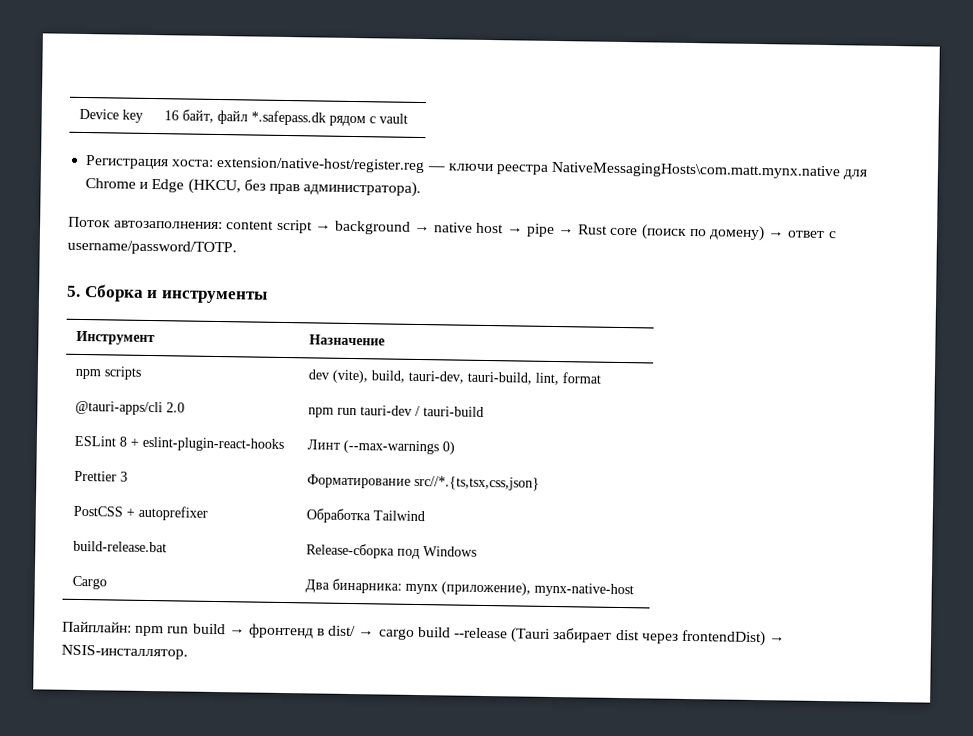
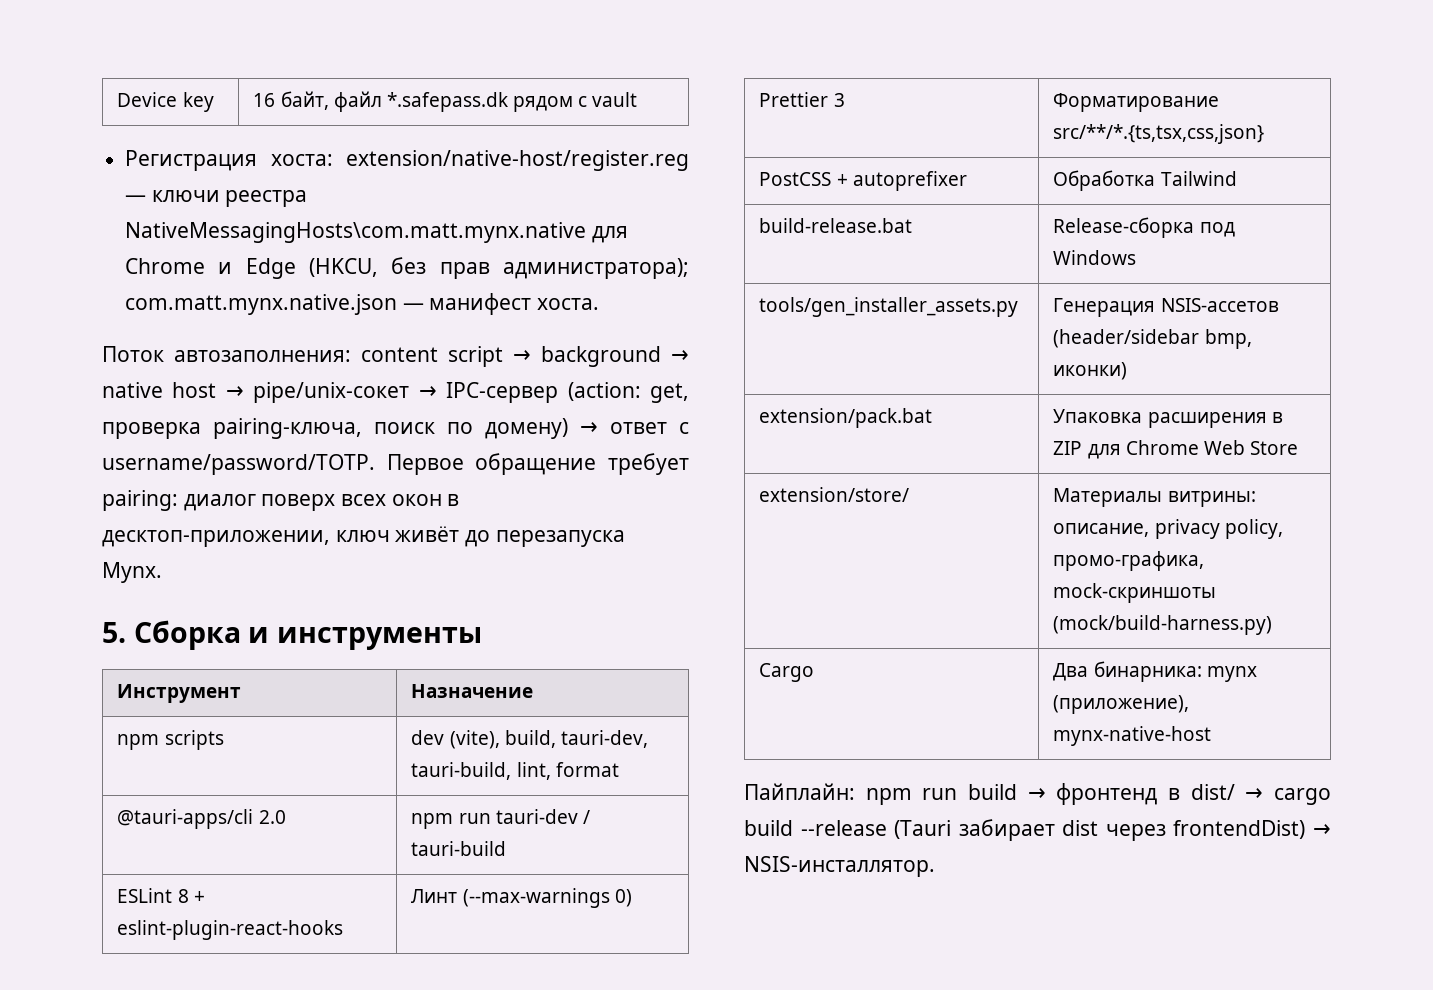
- Регистрация хоста: extension/native-host/register.reg — ключи реестра NativeMessagingHosts\com.matt.mynx.native для Chrome и Edge (HKCU, без прав администратора).
+ Регистрация хоста: extension/native-host/register.reg — ключи реестра NativeMessagingHosts\com.matt.mynx.native для Chrome и Edge (HKCU, без прав администратора); com.matt.mynx.native.json — манифест хоста.
- Поток автозаполнения: content script → background → native host → pipe → Rust core (поиск по домену) → ответ с username/password/TOTP.
+ Поток автозаполнения: content script → background → native host → pipe/unix-сокет → IPC-сервер (action: get, проверка pairing-ключа, поиск по домену) → ответ с username/password/TOTP. Первое обращение требует pairing: диалог поверх всех окон в десктоп-приложении, ключ живёт до перезапуска Mynx.
- Prettier 3 | Форматирование src//*.{ts,tsx,css,json}
+ Prettier 3 | Форматирование src/**/*.{ts,tsx,css,json}
+ tools/gen_installer_assets.py | Генерация NSIS-ассетов (header/sidebar bmp, иконки)
+ extension/pack.bat | Упаковка расширения в ZIP для Chrome Web Store
+ extension/store/ | Материалы витрины: описание, privacy policy, промо-графика, mock-скриншоты (mock/build-harness.py)

